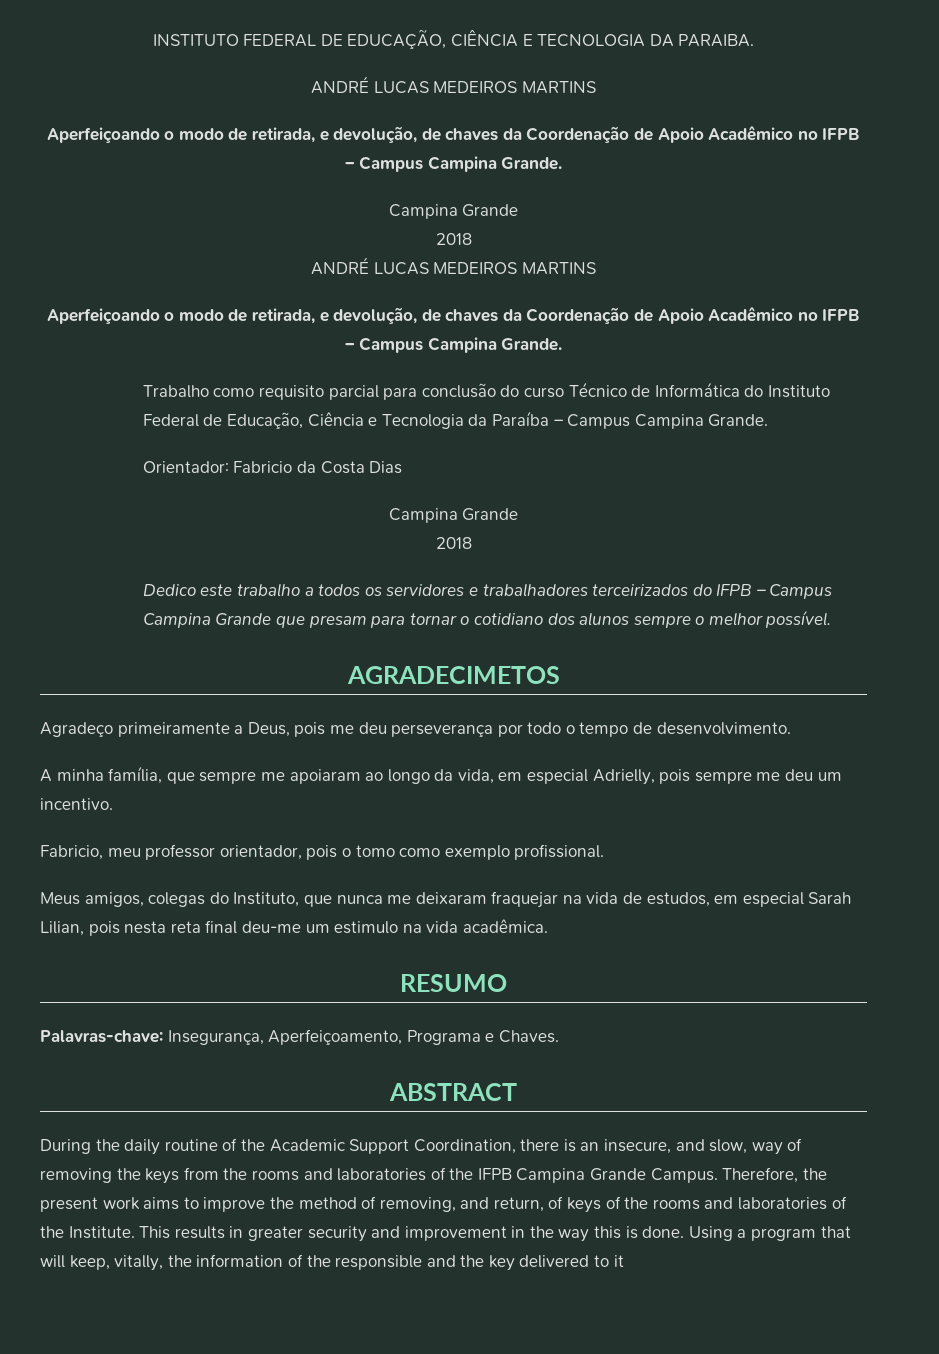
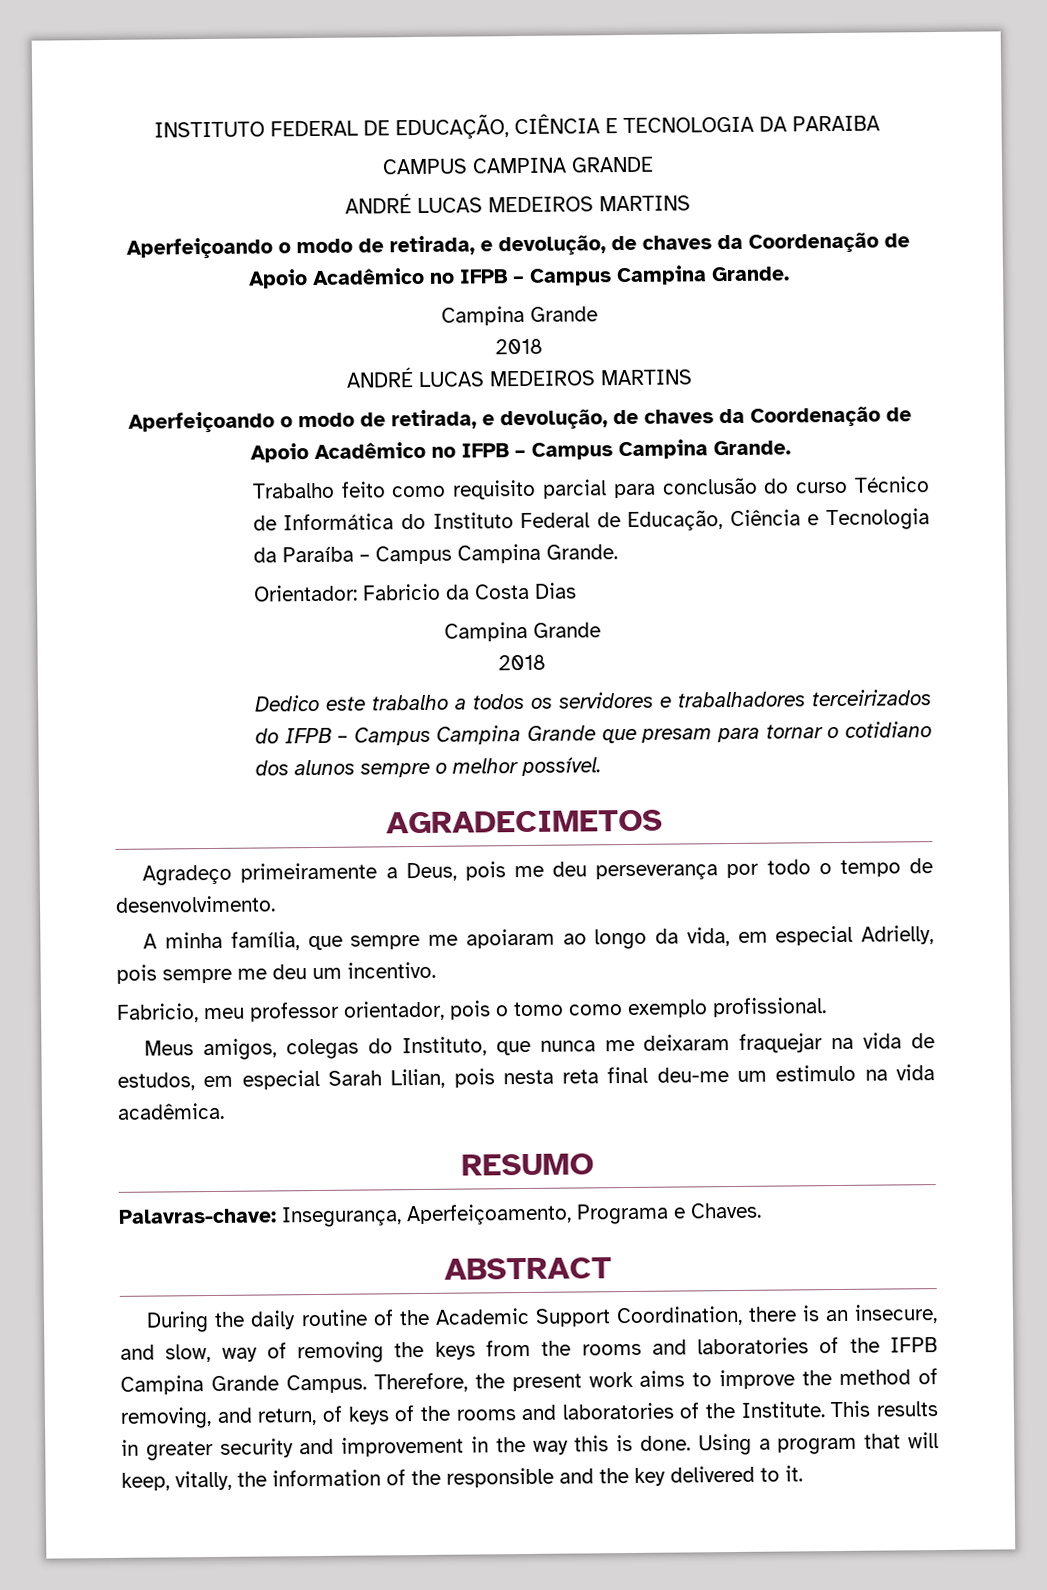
- INSTITUTO FEDERAL DE EDUCAÇÃO, CIÊNCIA E TECNOLOGIA DA PARAIBA.
+ INSTITUTO FEDERAL DE EDUCAÇÃO, CIÊNCIA E TECNOLOGIA DA PARAIBA
+ CAMPUS CAMPINA GRANDE
- Trabalho como requisito parcial para conclusão do curso Técnico de Informática do Instituto Federal de Educação, Ciência e Tecnologia da Paraíba – Campus Campina Grande.
+ Trabalho feito como requisito parcial para conclusão do curso Técnico de Informática do Instituto Federal de Educação, Ciência e Tecnologia da Paraíba – Campus Campina Grande.
- Using a program that will keep, vitally, the information of the responsible and the key delivered to it
+ Using a program that will keep, vitally, the information of the responsible and the key delivered to it.

